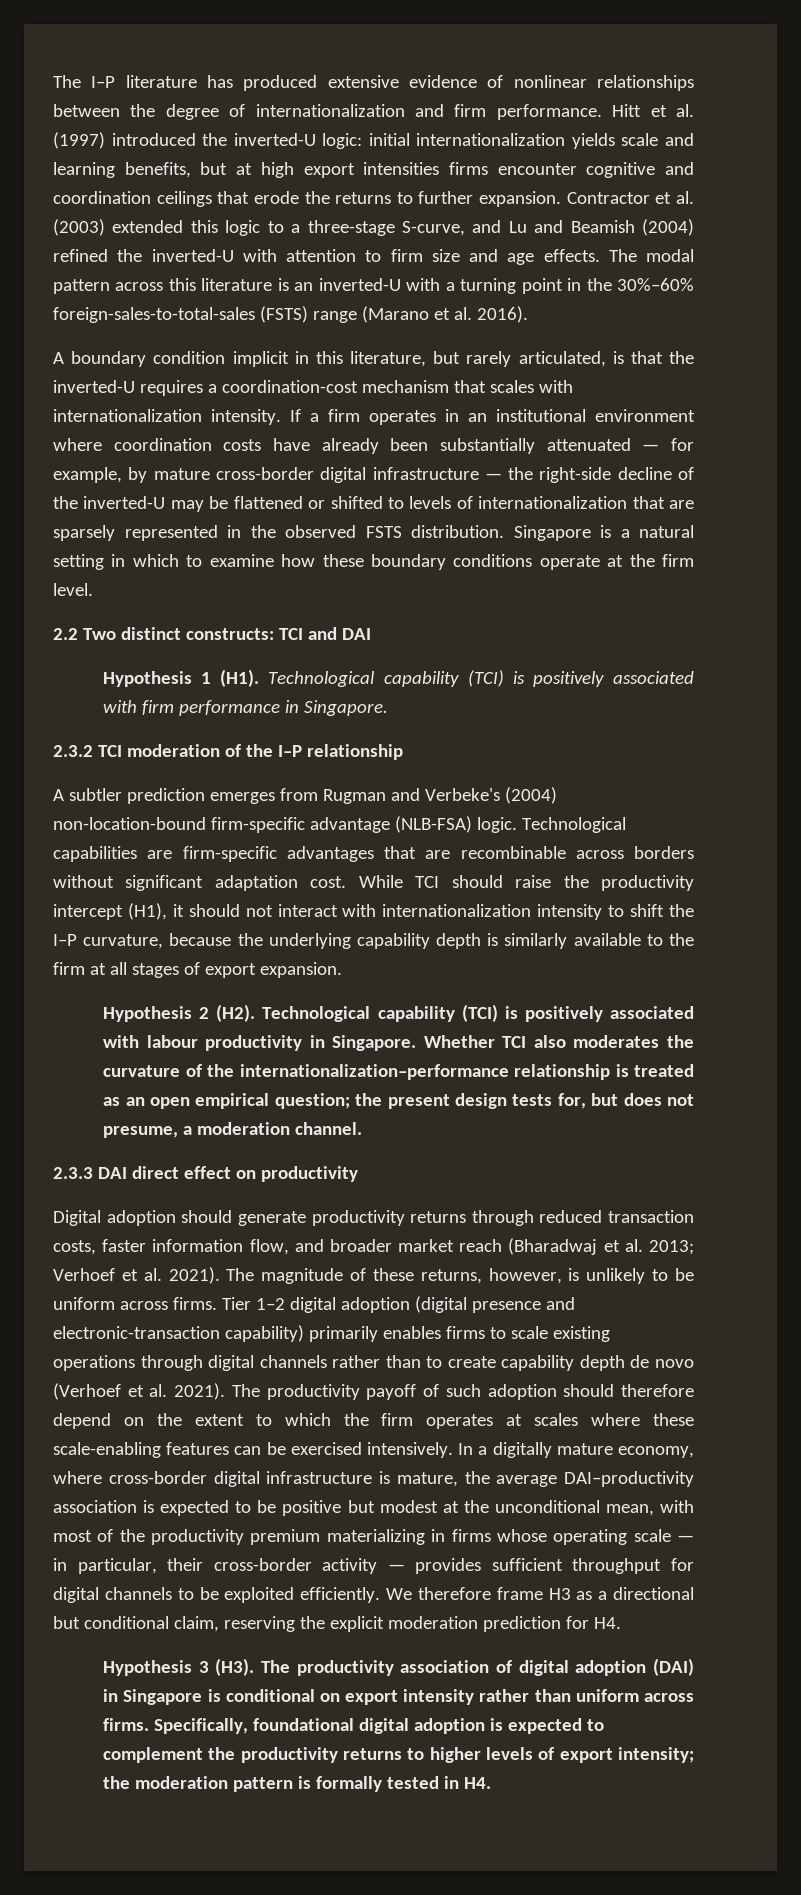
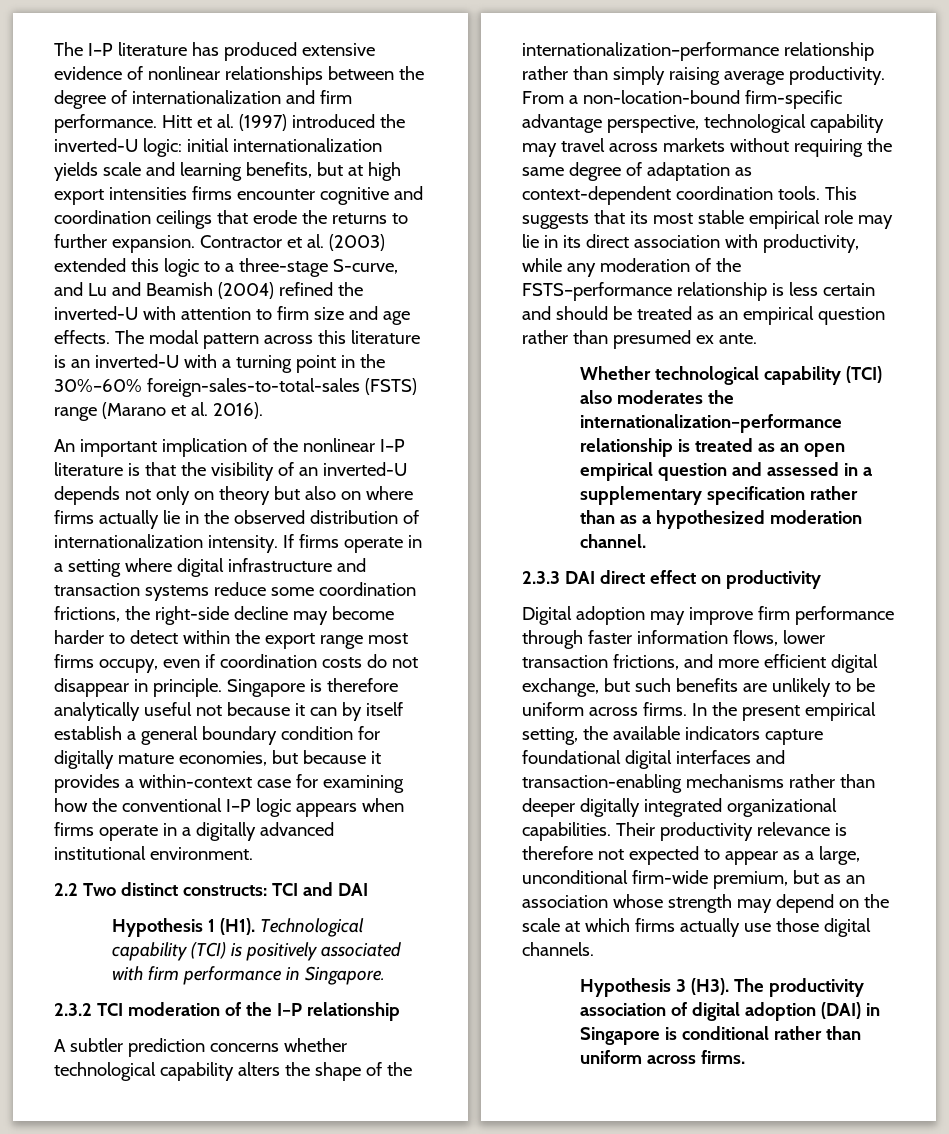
- A boundary condition implicit in this literature, but rarely articulated, is that the inverted-U requires a coordination-cost mechanism that scales with internationalization intensity. If a firm operates in an institutional environment where coordination costs have already been substantially attenuated — for example, by mature cross-border digital infrastructure — the right-side decline of the inverted-U may be flattened or shifted to levels of internationalization that are sparsely represented in the observed FSTS distribution. Singapore is a natural setting in which to examine how these boundary conditions operate at the firm level.
+ An important implication of the nonlinear I–P literature is that the visibility of an inverted-U depends not only on theory but also on where firms actually lie in the observed distribution of internationalization intensity. If firms operate in a setting where digital infrastructure and transaction systems reduce some coordination frictions, the right-side decline may become harder to detect within the export range most firms occupy, even if coordination costs do not disappear in principle. Singapore is therefore analytically useful not because it can by itself establish a general boundary condition for digitally mature economies, but because it provides a within-context case for examining how the conventional I–P logic appears when firms operate in a digitally advanced institutional environment.
- A subtler prediction emerges from Rugman and Verbeke's (2004) non-location-bound firm-specific advantage (NLB-FSA) logic. Technological capabilities are firm-specific advantages that are recombinable across borders without significant adaptation cost. While TCI should raise the productivity intercept (H1), it should not interact with internationalization intensity to shift the I–P curvature, because the underlying capability depth is similarly available to the firm at all stages of export expansion.
- Hypothesis 2 (H2). Technological capability (TCI) is positively associated with labour productivity in Singapore. Whether TCI also moderates the curvature of the internationalization–performance relationship is treated as an open empirical question; the present design tests for, but does not presume, a moderation channel.
+ A subtler prediction concerns whether technological capability alters the shape of the internationalization–performance relationship rather than simply raising average productivity. From a non-location-bound firm-specific advantage perspective, technological capability may travel across markets without requiring the same degree of adaptation as context-dependent coordination tools. This suggests that its most stable empirical role may lie in its direct association with productivity, while any moderation of the FSTS–performance relationship is less certain and should be treated as an empirical question rather than presumed ex ante.
+ Whether technological capability (TCI) also moderates the internationalization–performance relationship is treated as an open empirical question and assessed in a supplementary specification rather than as a hypothesized moderation channel.
- Digital adoption should generate productivity returns through reduced transaction costs, faster information flow, and broader market reach (Bharadwaj et al. 2013; Verhoef et al. 2021). The magnitude of these returns, however, is unlikely to be uniform across firms.
+ Digital adoption may improve firm performance through faster information flows, lower transaction frictions, and more efficient digital exchange, but such benefits are unlikely to be uniform across firms.
- Tier 1–2 digital adoption (digital presence and electronic-transaction capability) primarily enables firms to scale existing operations through digital channels rather than to create capability depth de novo (Verhoef et al. 2021). The productivity payoff of such adoption should therefore depend on the extent to which the firm operates at scales where these scale-enabling features can be exercised intensively. In a digitally mature economy, where cross-border digital infrastructure is mature, the average DAI–productivity association is expected to be positive but modest at the unconditional mean, with most of the productivity premium materializing in firms whose operating scale — in particular, their cross-border activity — provides sufficient throughput for digital channels to be exploited efficiently. We therefore frame H3 as a directional but conditional claim, reserving the explicit moderation prediction for H4.
+ In the present empirical setting, the available indicators capture foundational digital interfaces and transaction-enabling mechanisms rather than deeper digitally integrated organizational capabilities. Their productivity relevance is therefore not expected to appear as a large, unconditional firm-wide premium, but as an association whose strength may depend on the scale at which firms actually use those digital channels.
- Hypothesis 3 (H3). The productivity association of digital adoption (DAI) in Singapore is conditional on export intensity rather than uniform across firms. Specifically, foundational digital adoption is expected to complement the productivity returns to higher levels of export intensity; the moderation pattern is formally tested in H4.
+ Hypothesis 3 (H3). The productivity association of digital adoption (DAI) in Singapore is conditional rather than uniform across firms.

